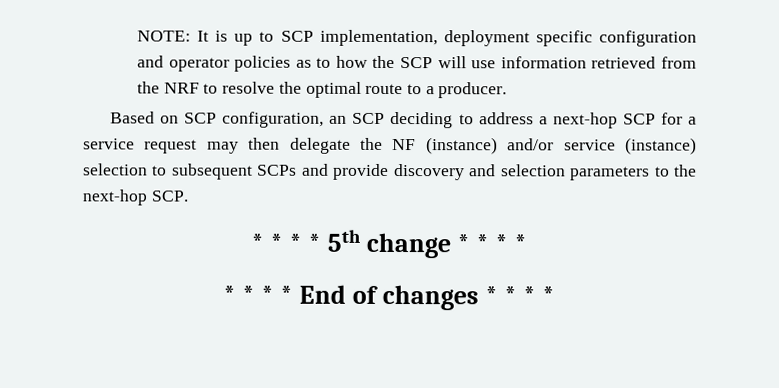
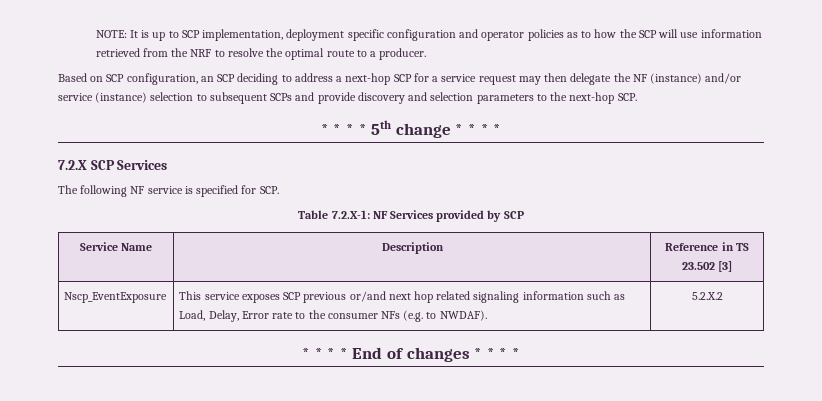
+ 7.2.X SCP Services
+ The following NF service is specified for SCP.
+ Table 7.2.X-1: NF Services provided by SCP
+ Service Name | Description | Reference in TS 23.502 [3]
+ Nscp_EventExposure | This service exposes SCP previous or/and next hop related signaling information such as Load, Delay, Error rate to the consumer NFs (e.g. to NWDAF). | 5.2.X.2

